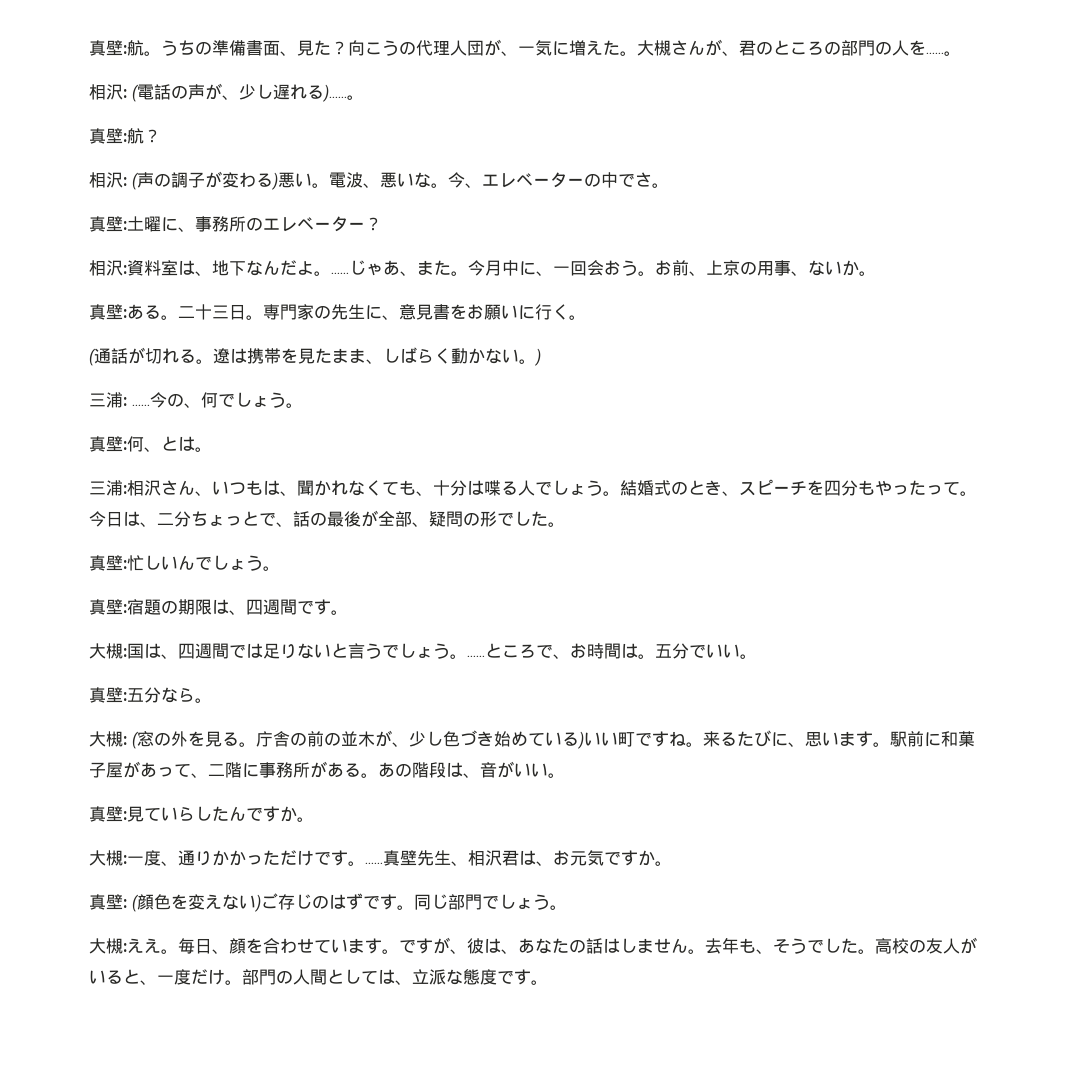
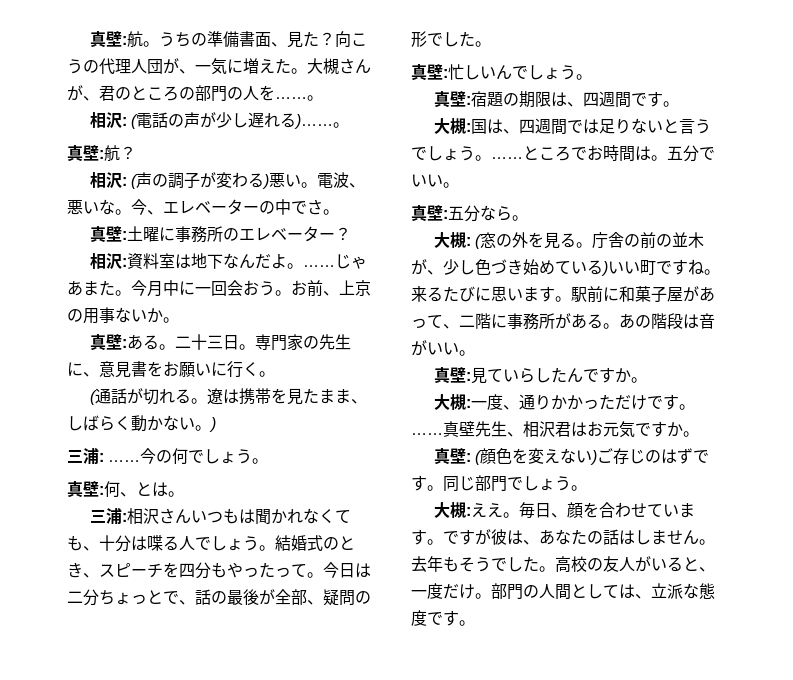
- 相沢: (電話の声が、少し遅れる)……
+ 相沢: (電話の声が少し遅れる)……
- 真壁:土曜に、事務所のエレベーター？
+ 真壁:土曜に事務所のエレベーター？
- 相沢:資料室は、地下なんだよ。
+ 相沢:資料室は地下なんだよ。
- じゃあ、また。
+ じゃあまた。
- 今月中に、一回会おう。
+ 今月中に一回会おう。
- お前、上京の用事、ないか。
+ お前、上京の用事ないか。
- 今の、何でしょう。
+ 今の何でしょう。
- 三浦:相沢さん、いつもは、聞かれなくても、十分は喋る人でしょう。
+ 三浦:相沢さんいつもは聞かれなくても、十分は喋る人でしょう。
- 今日は、二分ちょっとで、話の最後が全部、疑問の形でした。
+ 今日は二分ちょっとで、話の最後が全部、疑問の形でした。
- ところで、お時間は。
+ ところでお時間は。
- 来るたびに、思います。
+ 来るたびに思います。
- あの階段は、音がいい。
+ あの階段は音がいい。
- 真壁先生、相沢君は、お元気ですか。
+ 真壁先生、相沢君はお元気ですか。
- ですが、彼は、あなたの話はしません。
+ ですが彼は、あなたの話はしません。
- 去年も、そうでした。
+ 去年もそうでした。

